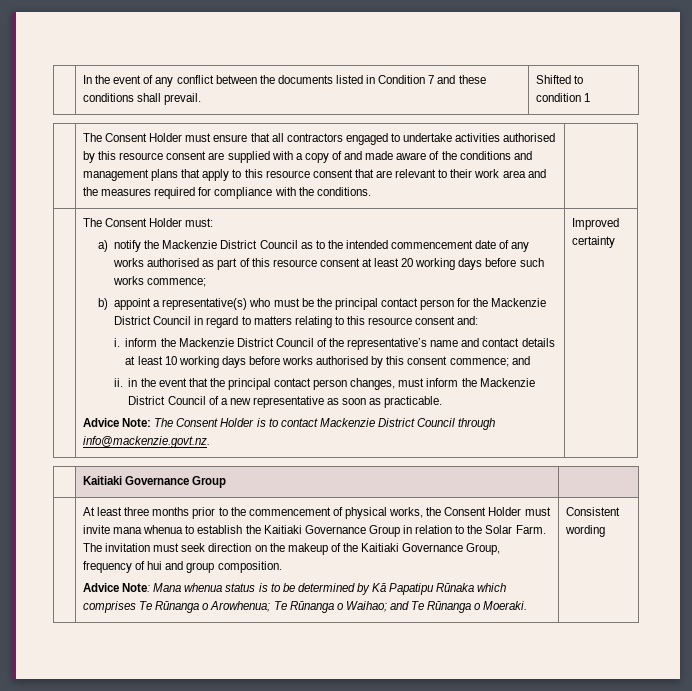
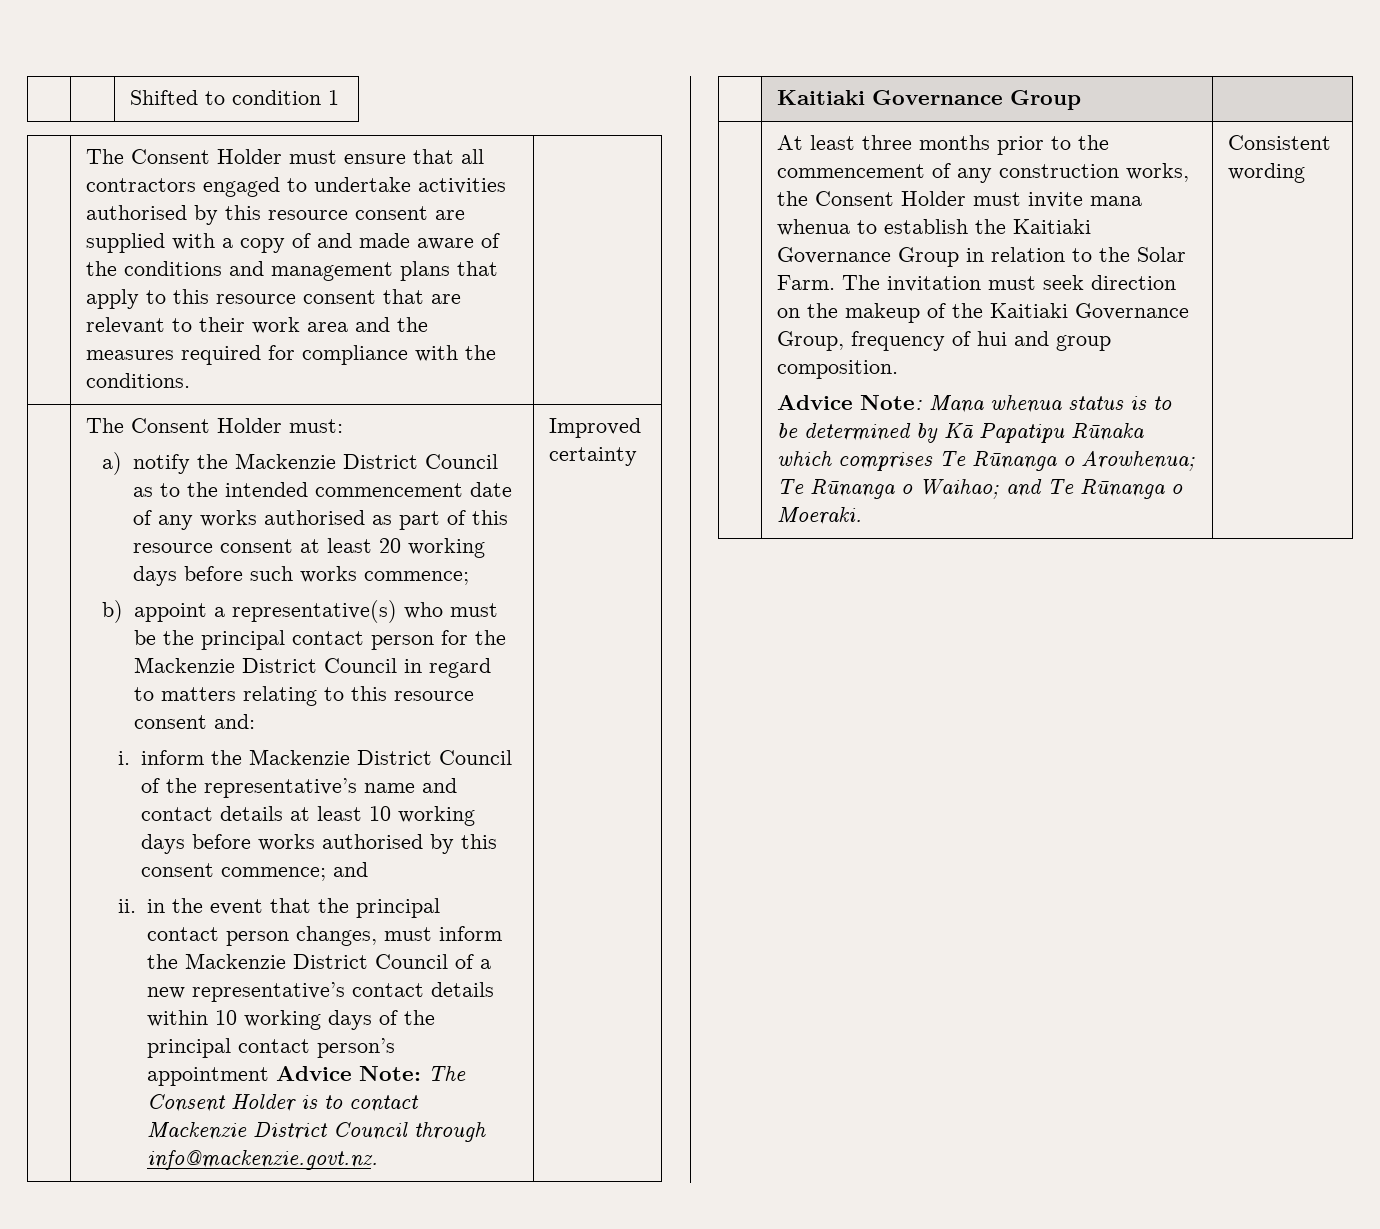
- | In the event of any conflict between the documents listed in Condition 7 and these conditions shall prevail. | Shifted to condition 1
+ | | Shifted to condition 1
- ii. in the event that the principal contact person changes, must inform the Mackenzie District Council of a new representative as soon as practicable.
- Advice Note: The Consent Holder is to contact Mackenzie District Council through info@mackenzie.govt.nz.
+ ii. in the event that the principal contact person changes, must inform the Mackenzie District Council of a new representative’s contact details within 10 working days of the principal contact person’s appointment Advice Note: The Consent Holder is to contact Mackenzie District Council through info@mackenzie.govt.nz.
- At least three months prior to the commencement of physical works, the Consent Holder must invite mana whenua to establish the Kaitiaki Governance Group in relation to the Solar Farm.
+ At least three months prior to the commencement of any construction works, the Consent Holder must invite mana whenua to establish the Kaitiaki Governance Group in relation to the Solar Farm.

